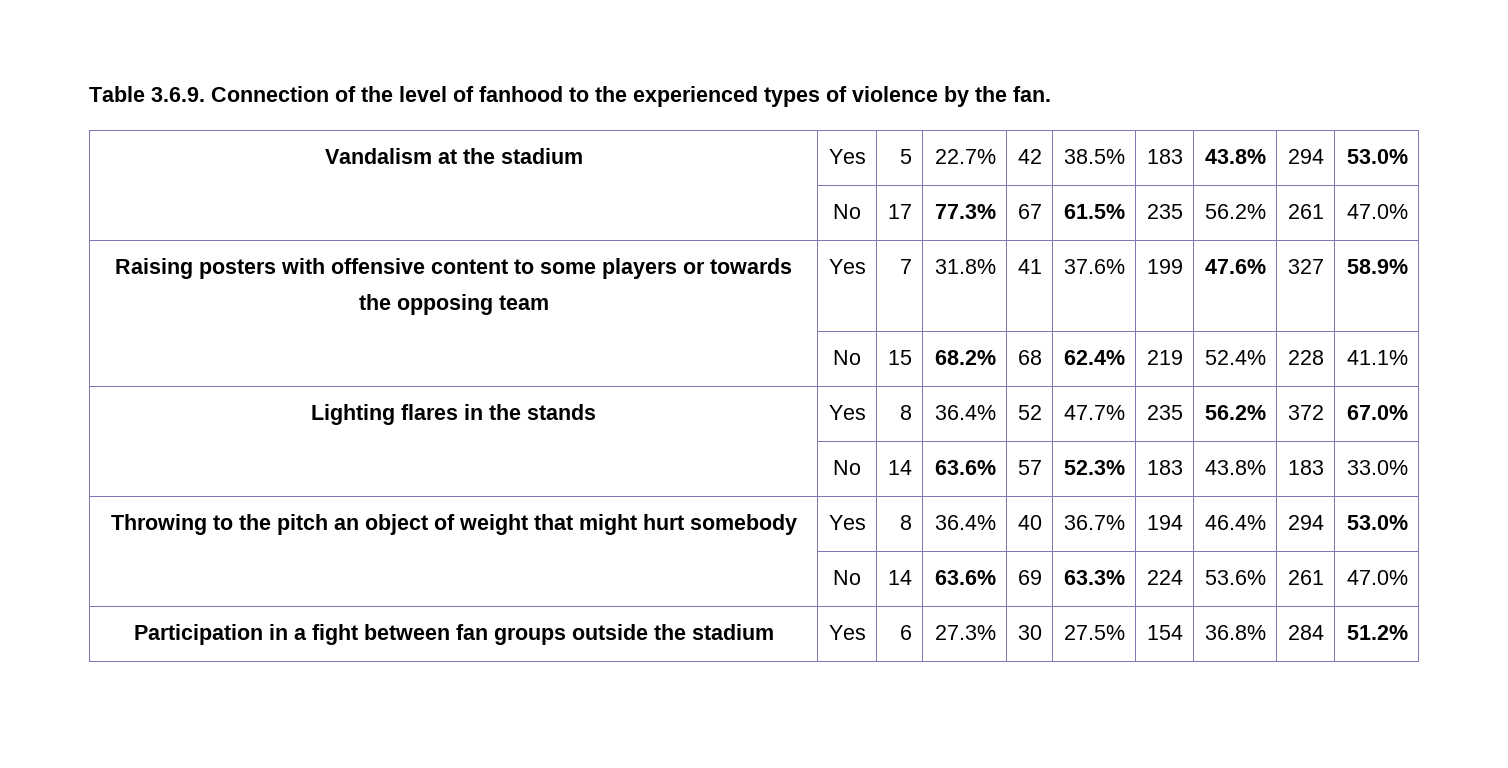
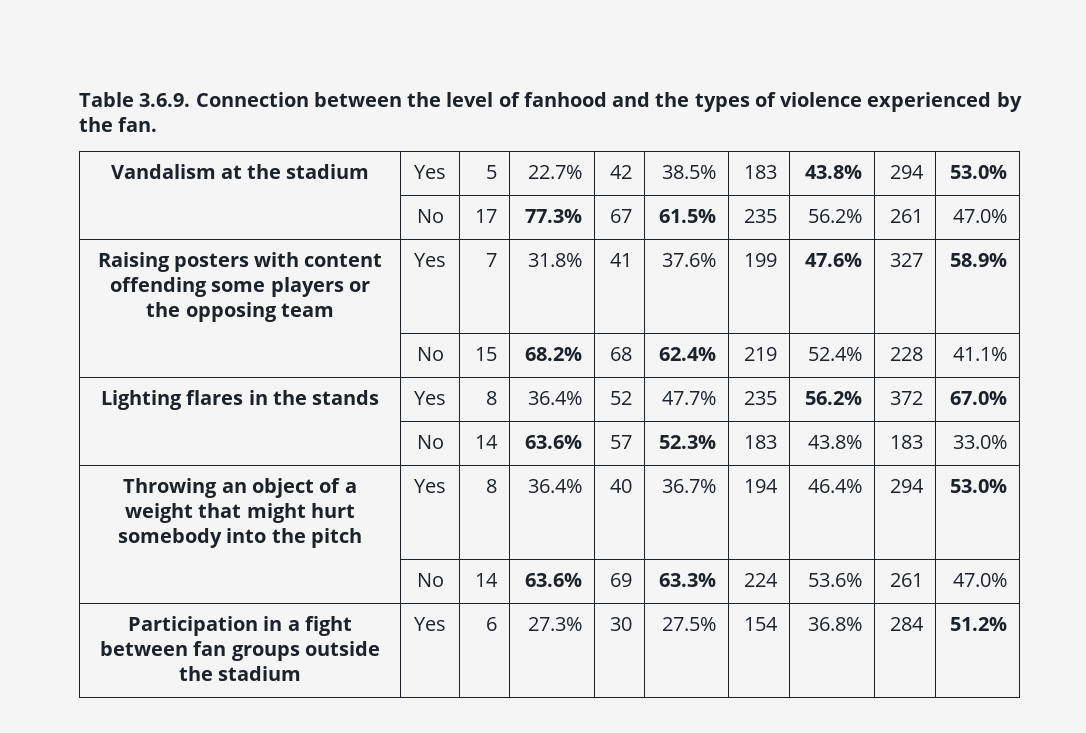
- Table 3.6.9. Connection of the level of fanhood to the experienced types of violence by the fan.
+ Table 3.6.9. Connection between the level of fanhood and the types of violence experienced by the fan.
- Raising posters with offensive content to some players or towards the opposing team | Yes | 7 | 31.8% | 41 | 37.6% | 199 | 47.6% | 327 | 58.9%
+ Raising posters with content offending some players or the opposing team | Yes | 7 | 31.8% | 41 | 37.6% | 199 | 47.6% | 327 | 58.9%
- Throwing to the pitch an object of weight that might hurt somebody | Yes | 8 | 36.4% | 40 | 36.7% | 194 | 46.4% | 294 | 53.0%
+ Throwing an object of a weight that might hurt somebody into the pitch | Yes | 8 | 36.4% | 40 | 36.7% | 194 | 46.4% | 294 | 53.0%

